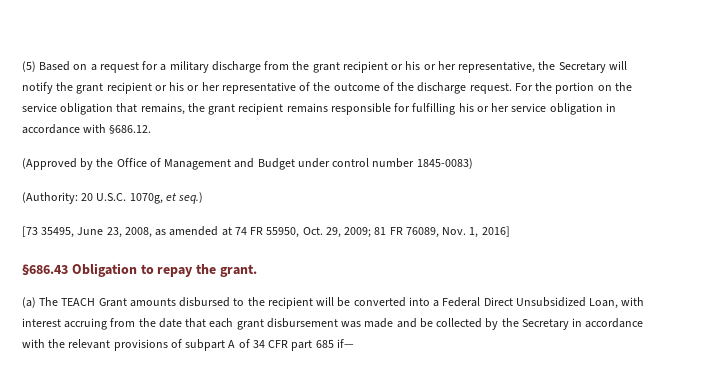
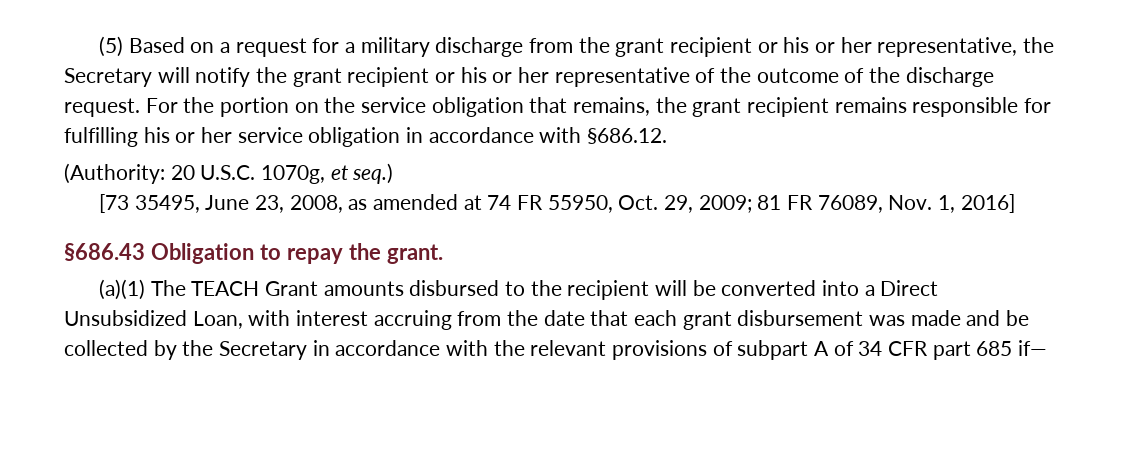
- (Approved by the Office of Management and Budget under control number 1845-0083)
- (a) The TEACH Grant amounts disbursed to the recipient will be converted into a Federal Direct Unsubsidized Loan, with interest accruing from the date that each grant disbursement was made and be collected by the Secretary in accordance with the relevant provisions of subpart A of 34 CFR part 685 if—
+ (a)(1) The TEACH Grant amounts disbursed to the recipient will be converted into a Direct Unsubsidized Loan, with interest accruing from the date that each grant disbursement was made and be collected by the Secretary in accordance with the relevant provisions of subpart A of 34 CFR part 685 if—

